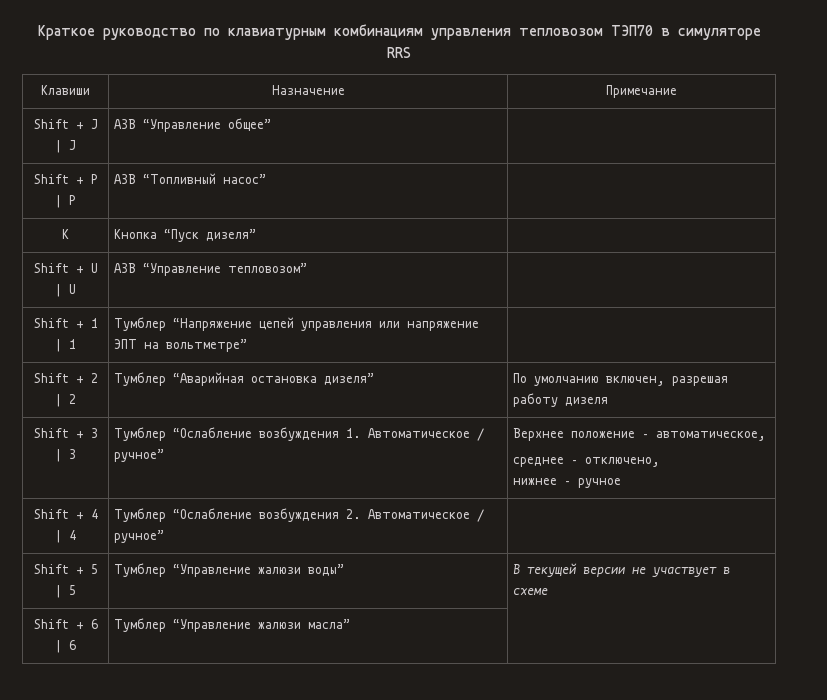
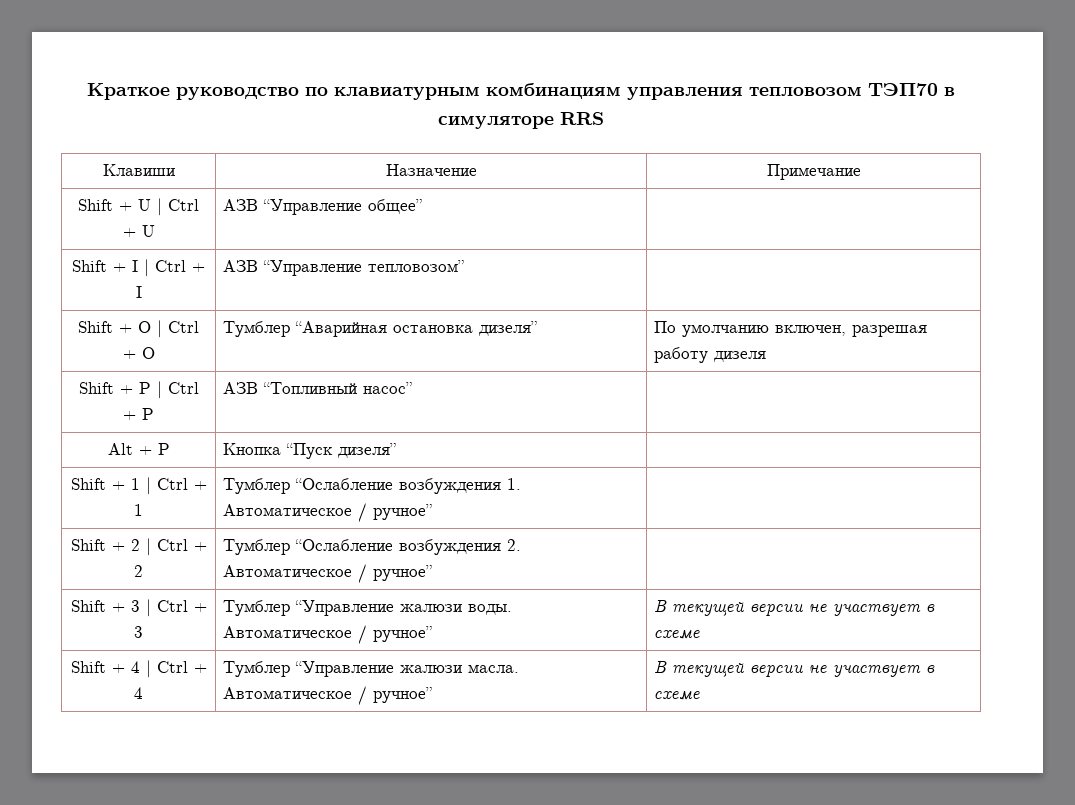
- Shift + J | J | АЗВ “Управление общее” |
+ Shift + U | Ctrl + U | АЗВ “Управление общее” |
- Shift + P | P | АЗВ “Топливный насос” |
- K | Кнопка “Пуск дизеля” |
- Shift + U | U | АЗВ “Управление тепловозом” |
+ Shift + I | Ctrl + I | АЗВ “Управление тепловозом” |
- Shift + 1 | 1 | Тумблер “Напряжение цепей управления или напряжение ЭПТ на вольтметре” |
- Shift + 2 | 2 | Тумблер “Аварийная остановка дизеля” | По умолчанию включен, разрешая работу дизеля
+ Shift + O | Ctrl + O | Тумблер “Аварийная остановка дизеля” | По умолчанию включен, разрешая работу дизеля
- Shift + 3 | 3 | Тумблер “Ослабление возбуждения 1. Автоматическое / ручное” | Верхнее положение – автоматическое,
- среднее – отключено,
- нижнее – ручное
- Shift + 4 | 4 | Тумблер “Ослабление возбуждения 2. Автоматическое / ручное” |
+ Shift + P | Ctrl + P | АЗВ “Топливный насос” |
+ Alt + P | Кнопка “Пуск дизеля” |
+ Shift + 1 | Ctrl + 1 | Тумблер “Ослабление возбуждения 1. Автоматическое / ручное” |
+ Shift + 2 | Ctrl + 2 | Тумблер “Ослабление возбуждения 2. Автоматическое / ручное” |
- Shift + 5 | 5 | Тумблер “Управление жалюзи воды” | В текущей версии не участвует в схеме
+ Shift + 3 | Ctrl + 3 | Тумблер “Управление жалюзи воды. Автоматическое / ручное” | В текущей версии не участвует в схеме
- Shift + 6 | 6 | Тумблер “Управление жалюзи масла” |
+ Shift + 4 | Ctrl + 4 | Тумблер “Управление жалюзи масла. Автоматическое / ручное” | В текущей версии не участвует в схеме

